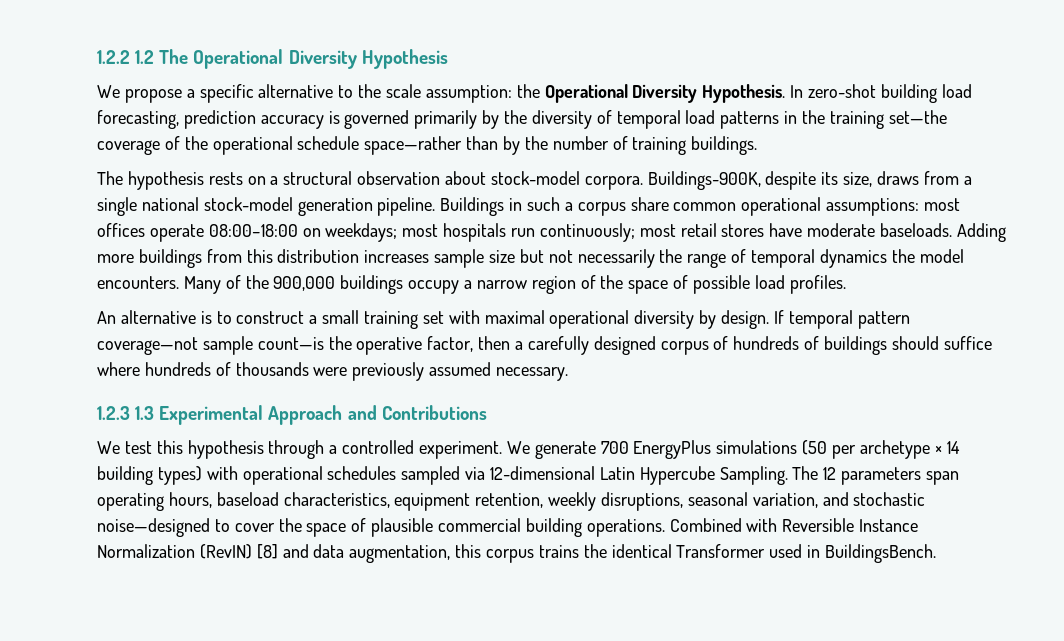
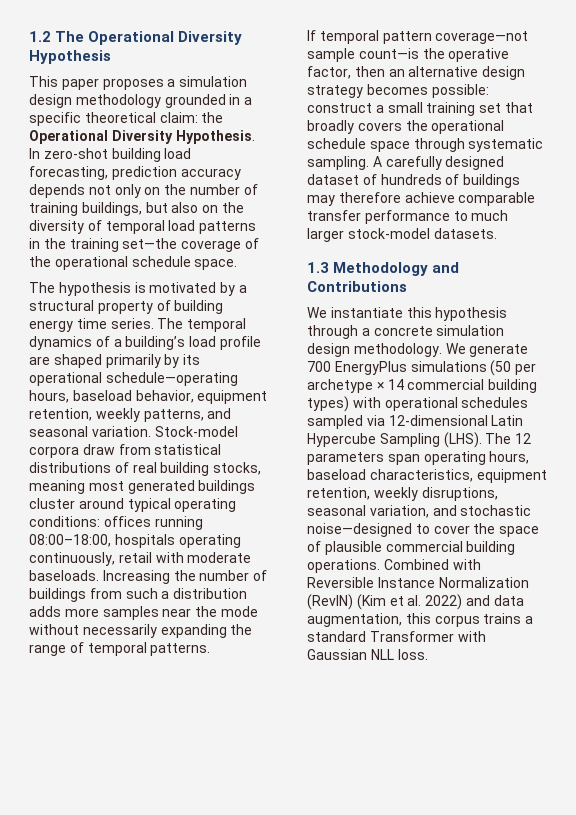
- 1.2.2 1.2 The Operational Diversity Hypothesis
+ 1.2 The Operational Diversity Hypothesis
- We propose a specific alternative to the scale assumption: the Operational Diversity Hypothesis.
+ This paper proposes a simulation design methodology grounded in a specific theoretical claim: the Operational Diversity Hypothesis.
- In zero-shot building load forecasting, prediction accuracy is governed primarily by the diversity of temporal load patterns in the training set—the coverage of the operational schedule space—rather than by the number of training buildings.
- The hypothesis rests on a structural observation about stock-model corpora. Buildings-900K, despite its size, draws from a single national stock-model generation pipeline. Buildings in such a corpus share common operational assumptions: most offices operate 08:00–18:00 on weekdays; most hospitals run continuously; most retail stores have moderate baseloads. Adding more buildings from this distribution increases sample size but not necessarily the range of temporal dynamics the model encounters. Many of the 900,000 buildings occupy a narrow region of the space of possible load profiles.
- An alternative is to construct a small training set with maximal operational diversity by design. If temporal pattern coverage—not sample count—is the operative factor, then a carefully designed corpus of hundreds of buildings should suffice where hundreds of thousands were previously assumed necessary.
- 1.2.3 1.3 Experimental Approach and Contributions
+ In zero-shot building load forecasting, prediction accuracy depends not only on the number of training buildings, but also on the diversity of temporal load patterns in the training set—the coverage of the operational schedule space.
+ The hypothesis is motivated by a structural property of building energy time series. The temporal dynamics of a building’s load profile are shaped primarily by its operational schedule—operating hours, baseload behavior, equipment retention, weekly patterns, and seasonal variation. Stock-model corpora draw from statistical distributions of real building stocks, meaning most generated buildings cluster around typical operating conditions: offices running 08:00–18:00, hospitals operating continuously, retail with moderate baseloads. Increasing the number of buildings from such a distribution adds more samples near the mode without necessarily expanding the range of temporal patterns.
+ If temporal pattern coverage—not sample count—is the operative factor, then an alternative design strategy becomes possible: construct a small training set that broadly covers the operational schedule space through systematic sampling. A carefully designed dataset of hundreds of buildings may therefore achieve comparable transfer performance to much larger stock-model datasets.
+ 1.3 Methodology and Contributions
- We test this hypothesis through a controlled experiment.
+ We instantiate this hypothesis through a concrete simulation design methodology.
- We generate 700 EnergyPlus simulations (50 per archetype × 14 building types) with operational schedules sampled via 12-dimensional Latin Hypercube Sampling.
+ We generate 700 EnergyPlus simulations (50 per archetype × 14 commercial building types) with operational schedules sampled via 12-dimensional Latin Hypercube Sampling (LHS).
- Combined with Reversible Instance Normalization (RevIN) [8] and data augmentation, this corpus trains the identical Transformer used in BuildingsBench.
+ Combined with Reversible Instance Normalization (RevIN) (Kim et al. 2022) and data augmentation, this corpus trains a standard Transformer with Gaussian NLL loss.

